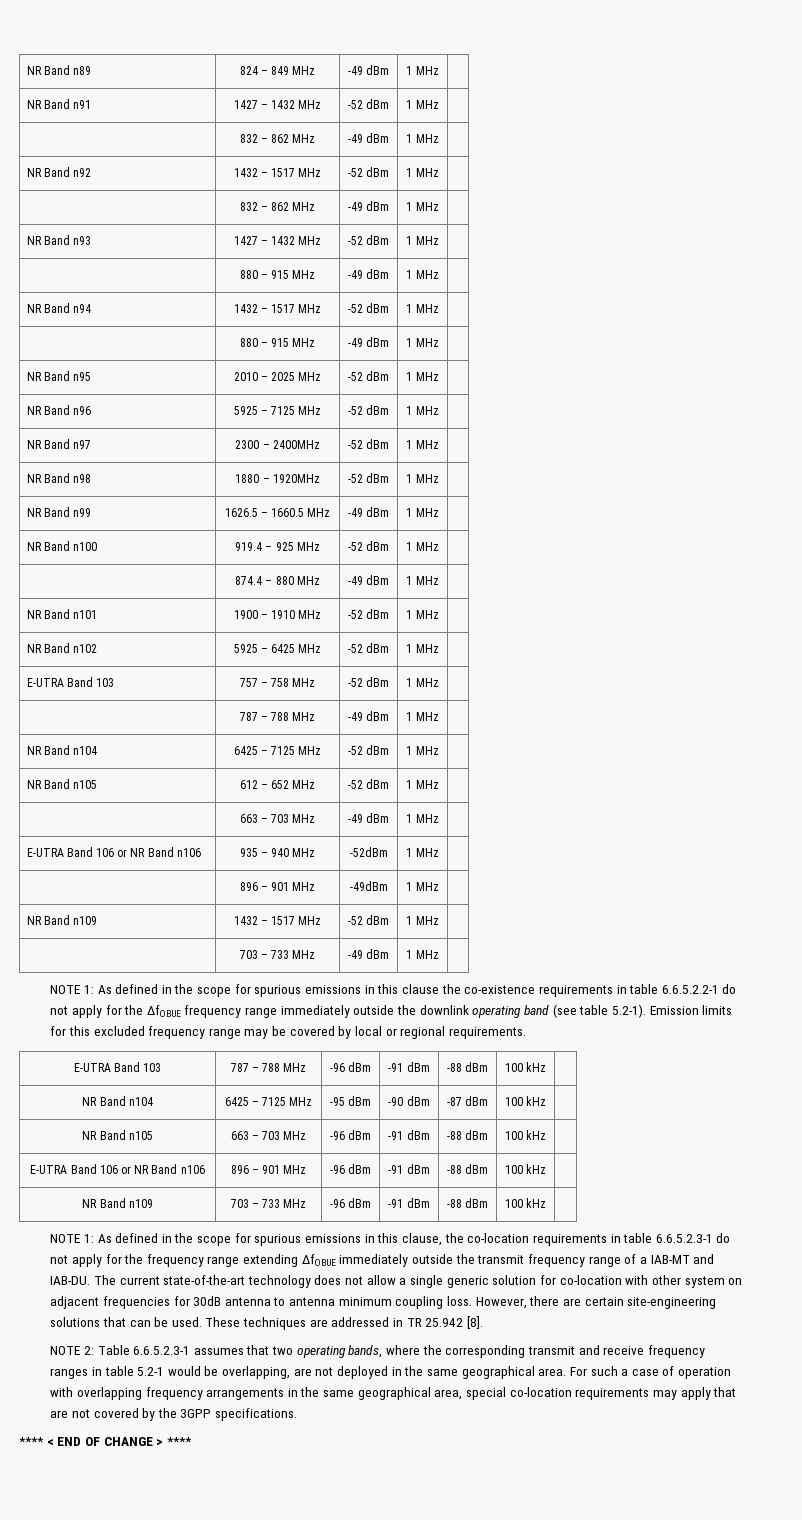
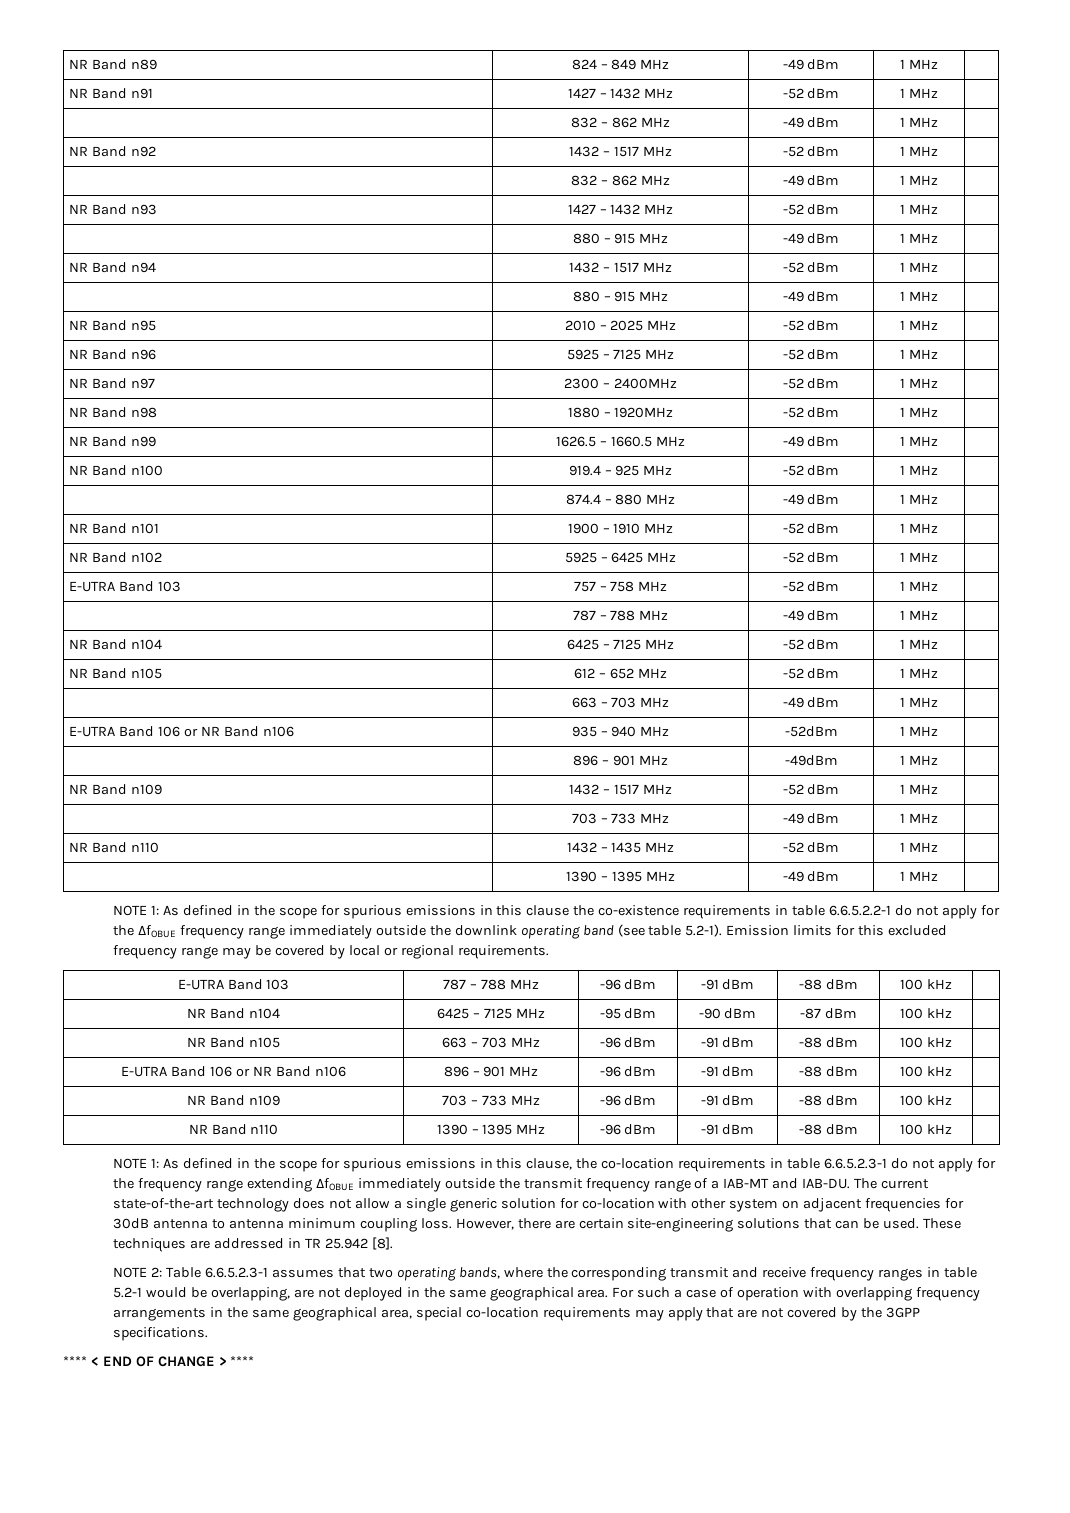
+ NR Band n110 | 1432 – 1435 MHz | -52 dBm | 1 MHz |
+ | 1390 – 1395 MHz | -49 dBm | 1 MHz |
+ NR Band n110 | 1390 – 1395 MHz | -96 dBm | -91 dBm | -88 dBm | 100 kHz |

